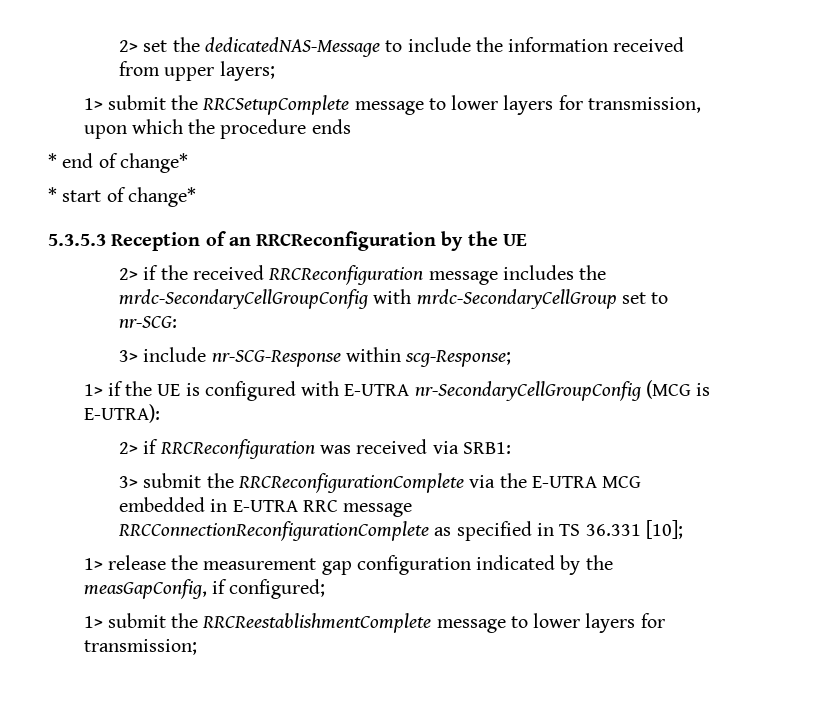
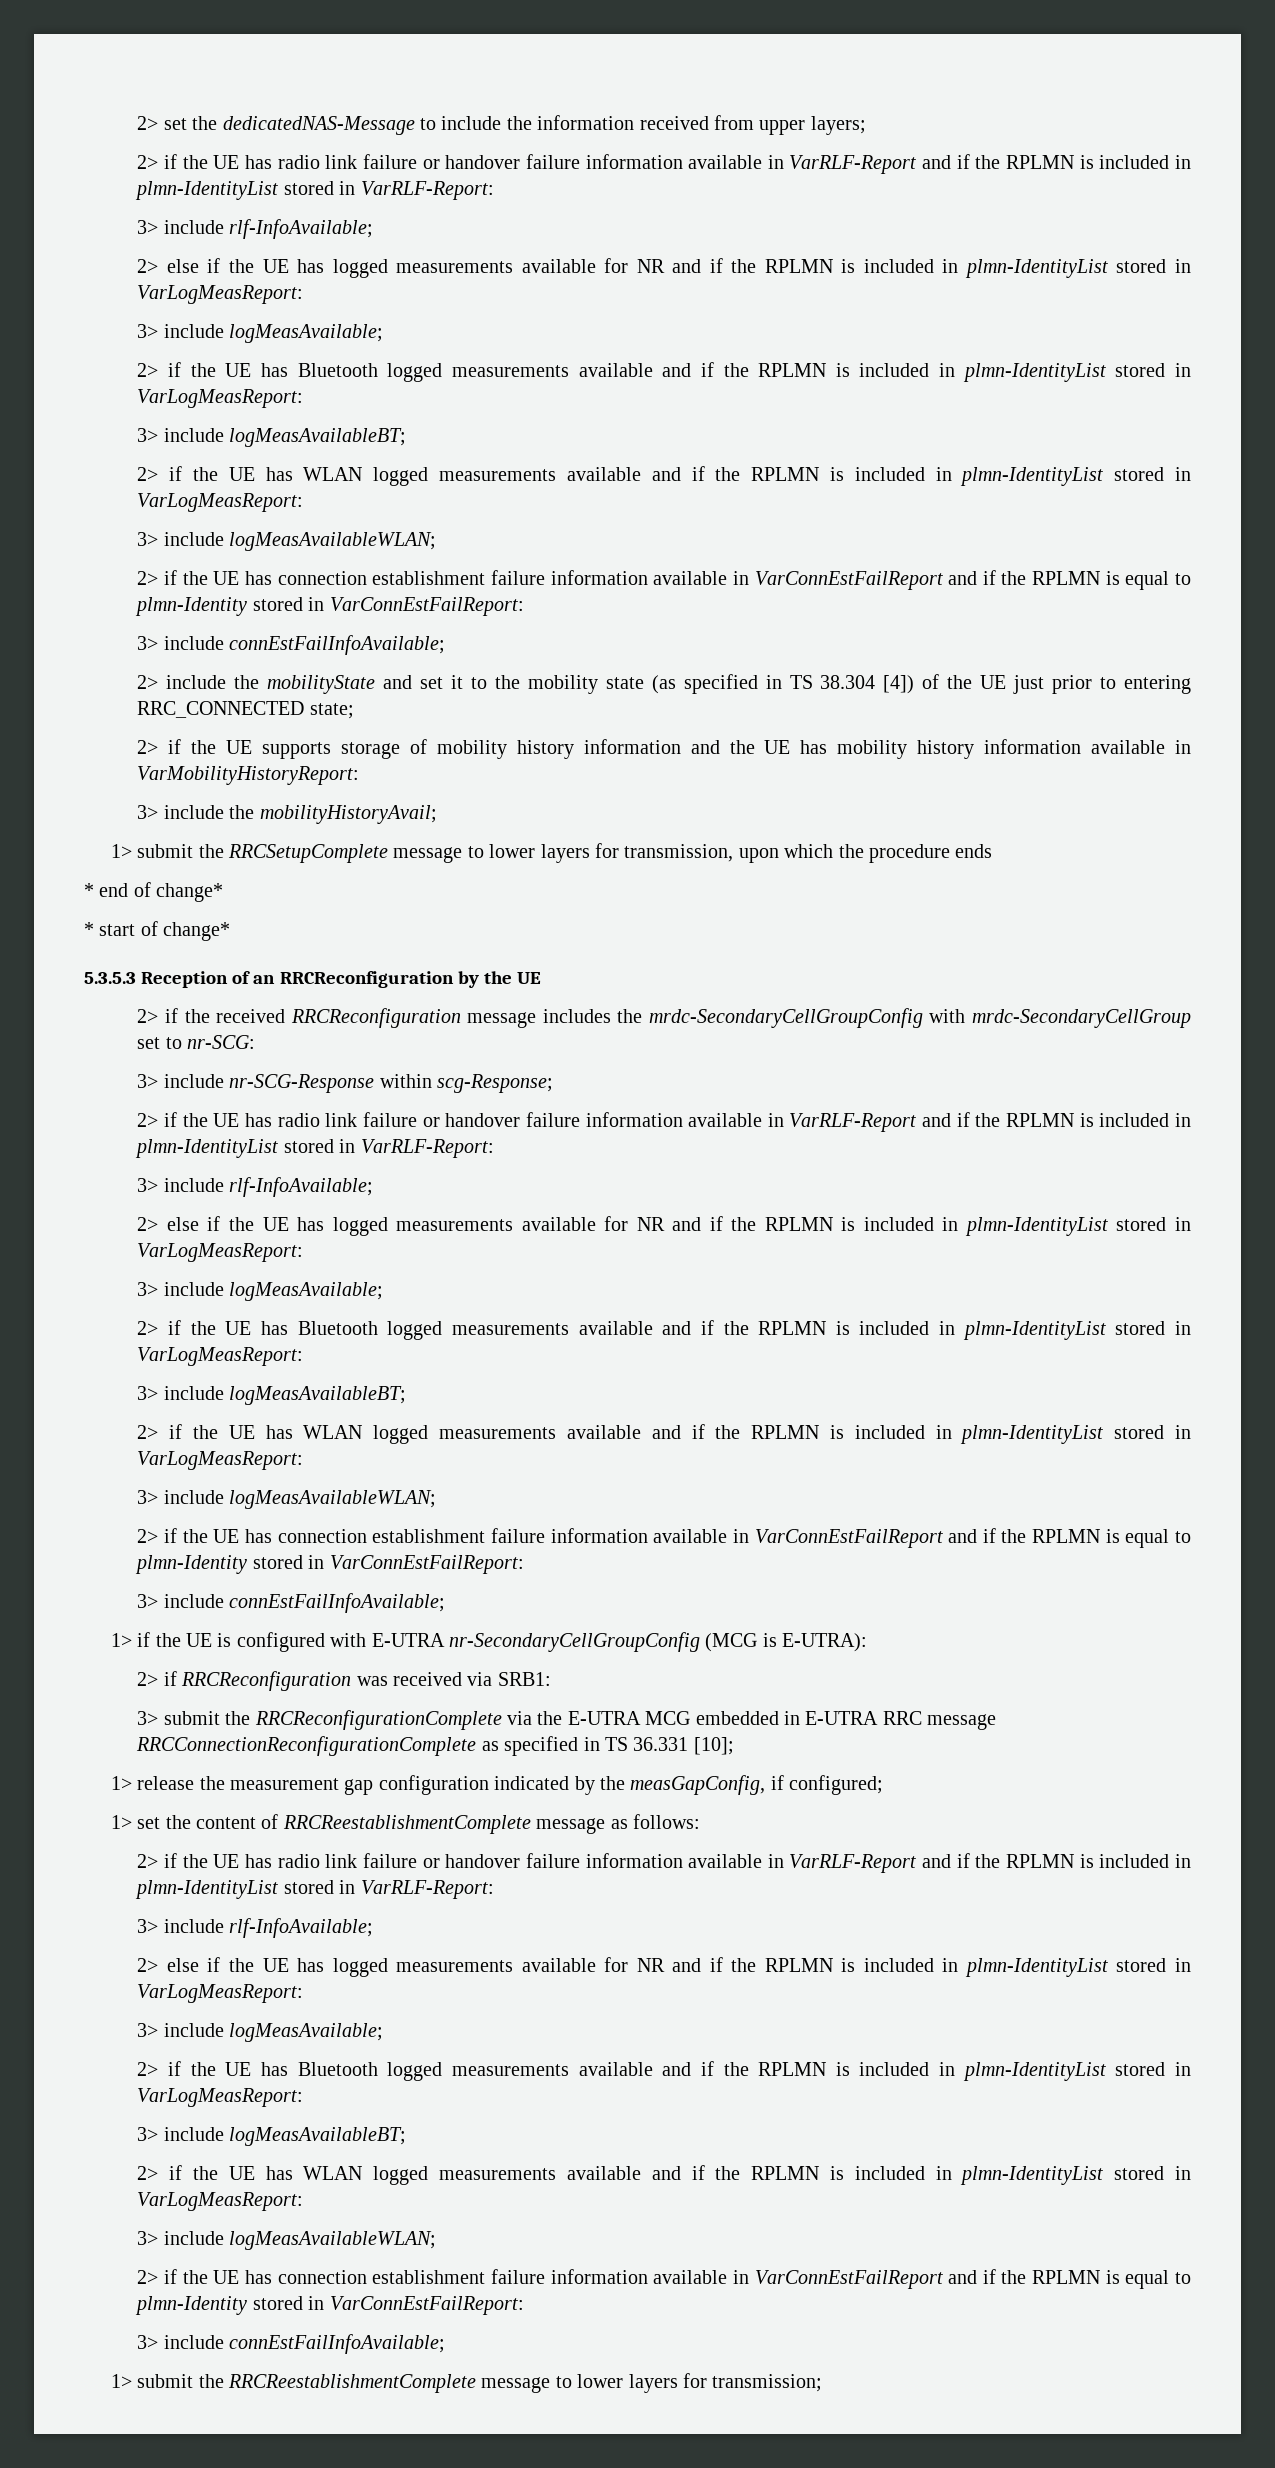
  2> set the dedicatedNAS-Message to include the information received from upper layers;
+ 2> if the UE has radio link failure or handover failure information available in VarRLF-Report and if the RPLMN is included in plmn-IdentityList stored in VarRLF-Report:
+ 3> include rlf-InfoAvailable;
+ 2> else if the UE has logged measurements available for NR and if the RPLMN is included in plmn-IdentityList stored in VarLogMeasReport:
+ 3> include logMeasAvailable;
+ 2> if the UE has Bluetooth logged measurements available and if the RPLMN is included in plmn-IdentityList stored in VarLogMeasReport:
+ 3> include logMeasAvailableBT;
+ 2> if the UE has WLAN logged measurements available and if the RPLMN is included in plmn-IdentityList stored in VarLogMeasReport:
+ 3> include logMeasAvailableWLAN;
+ 2> if the UE has connection establishment failure information available in VarConnEstFailReport and if the RPLMN is equal to plmn-Identity stored in VarConnEstFailReport:
+ 3> include connEstFailInfoAvailable;
+ 2> include the mobilityState and set it to the mobility state (as specified in TS 38.304 [4]) of the UE just prior to entering RRC_CONNECTED state;
+ 2> if the UE supports storage of mobility history information and the UE has mobility history information available in VarMobilityHistoryReport:
+ 3> include the mobilityHistoryAvail;
  3> include nr-SCG-Response within scg-Response;
+ 2> if the UE has radio link failure or handover failure information available in VarRLF-Report and if the RPLMN is included in plmn-IdentityList stored in VarRLF-Report:
+ 3> include rlf-InfoAvailable;
+ 2> else if the UE has logged measurements available for NR and if the RPLMN is included in plmn-IdentityList stored in VarLogMeasReport:
+ 3> include logMeasAvailable;
+ 2> if the UE has Bluetooth logged measurements available and if the RPLMN is included in plmn-IdentityList stored in VarLogMeasReport:
+ 3> include logMeasAvailableBT;
+ 2> if the UE has WLAN logged measurements available and if the RPLMN is included in plmn-IdentityList stored in VarLogMeasReport:
+ 3> include logMeasAvailableWLAN;
+ 2> if the UE has connection establishment failure information available in VarConnEstFailReport and if the RPLMN is equal to plmn-Identity stored in VarConnEstFailReport:
+ 3> include connEstFailInfoAvailable;
+ 1> set the content of RRCReestablishmentComplete message as follows:
+ 2> if the UE has radio link failure or handover failure information available in VarRLF-Report and if the RPLMN is included in plmn-IdentityList stored in VarRLF-Report:
+ 3> include rlf-InfoAvailable;
+ 2> else if the UE has logged measurements available for NR and if the RPLMN is included in plmn-IdentityList stored in VarLogMeasReport:
+ 3> include logMeasAvailable;
+ 2> if the UE has Bluetooth logged measurements available and if the RPLMN is included in plmn-IdentityList stored in VarLogMeasReport:
+ 3> include logMeasAvailableBT;
+ 2> if the UE has WLAN logged measurements available and if the RPLMN is included in plmn-IdentityList stored in VarLogMeasReport:
+ 3> include logMeasAvailableWLAN;
+ 2> if the UE has connection establishment failure information available in VarConnEstFailReport and if the RPLMN is equal to plmn-Identity stored in VarConnEstFailReport:
+ 3> include connEstFailInfoAvailable;

